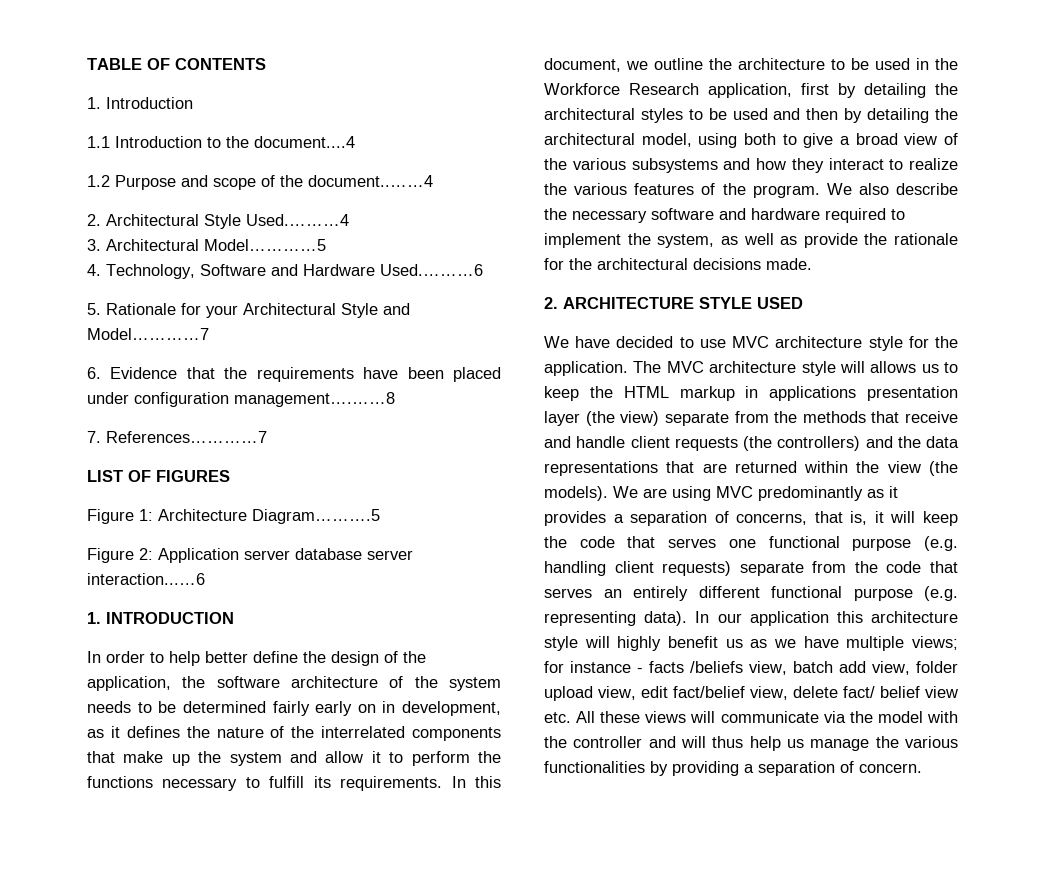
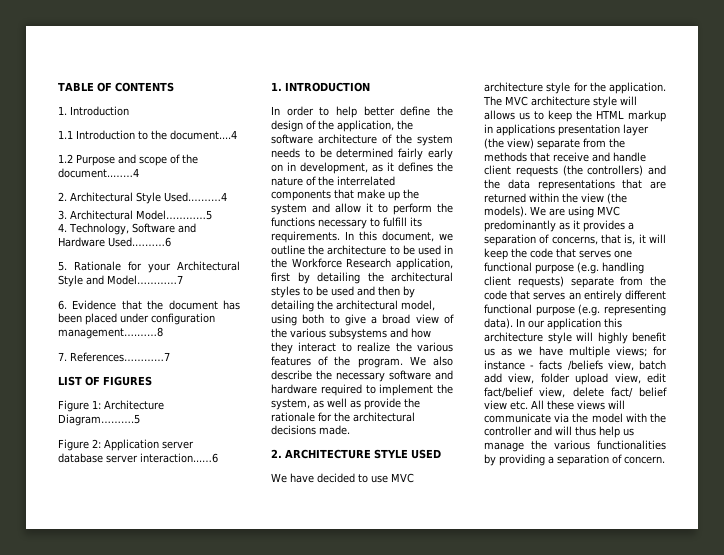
- 6. Evidence that the requirements have been placed under configuration management….……8
+ 6. Evidence that the document has been placed under configuration management….……8

